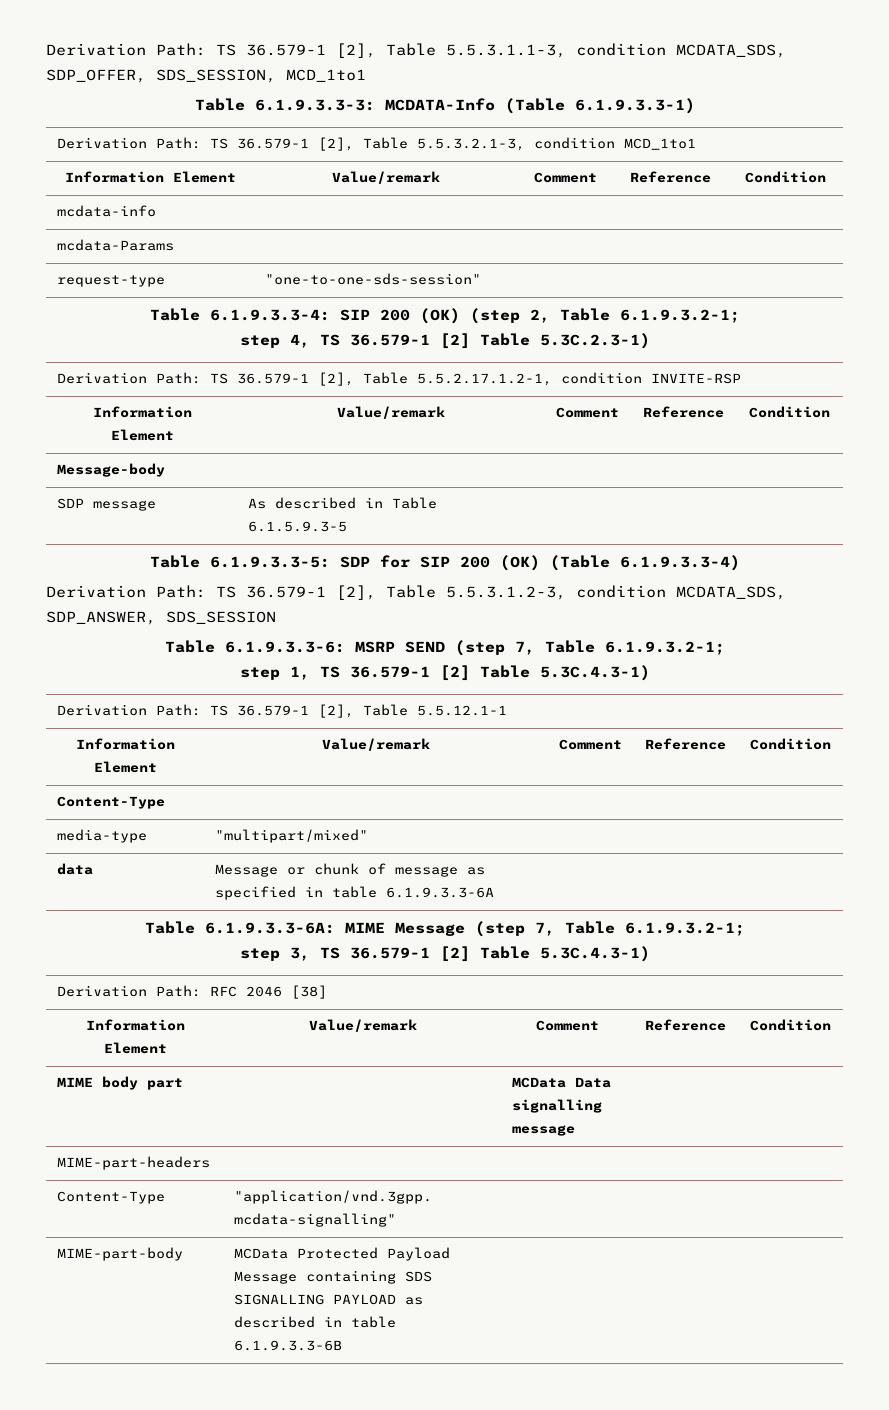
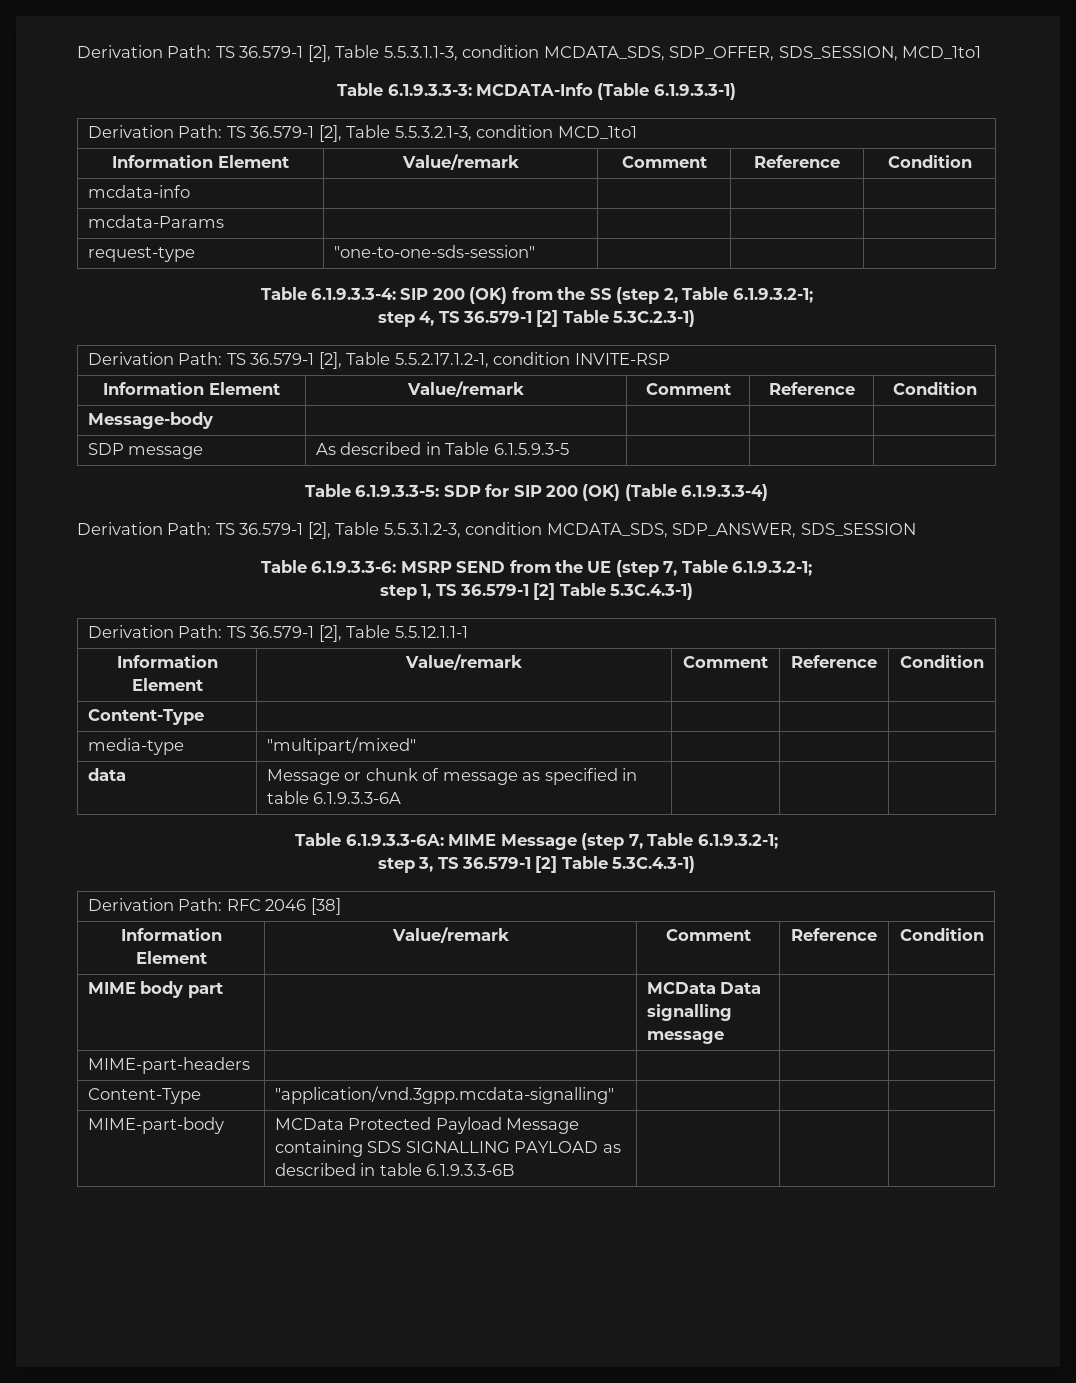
- Table 6.1.9.3.3-4: SIP 200 (OK) (step 2, Table 6.1.9.3.2-1;
+ Table 6.1.9.3.3-4: SIP 200 (OK) from the SS (step 2, Table 6.1.9.3.2-1;
- Table 6.1.9.3.3-6: MSRP SEND (step 7, Table 6.1.9.3.2-1;
+ Table 6.1.9.3.3-6: MSRP SEND from the UE (step 7, Table 6.1.9.3.2-1;
- Derivation Path: TS 36.579-1 [2], Table 5.5.12.1-1
+ Derivation Path: TS 36.579-1 [2], Table 5.5.12.1.1-1

